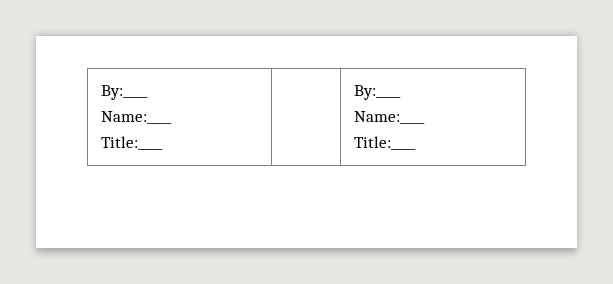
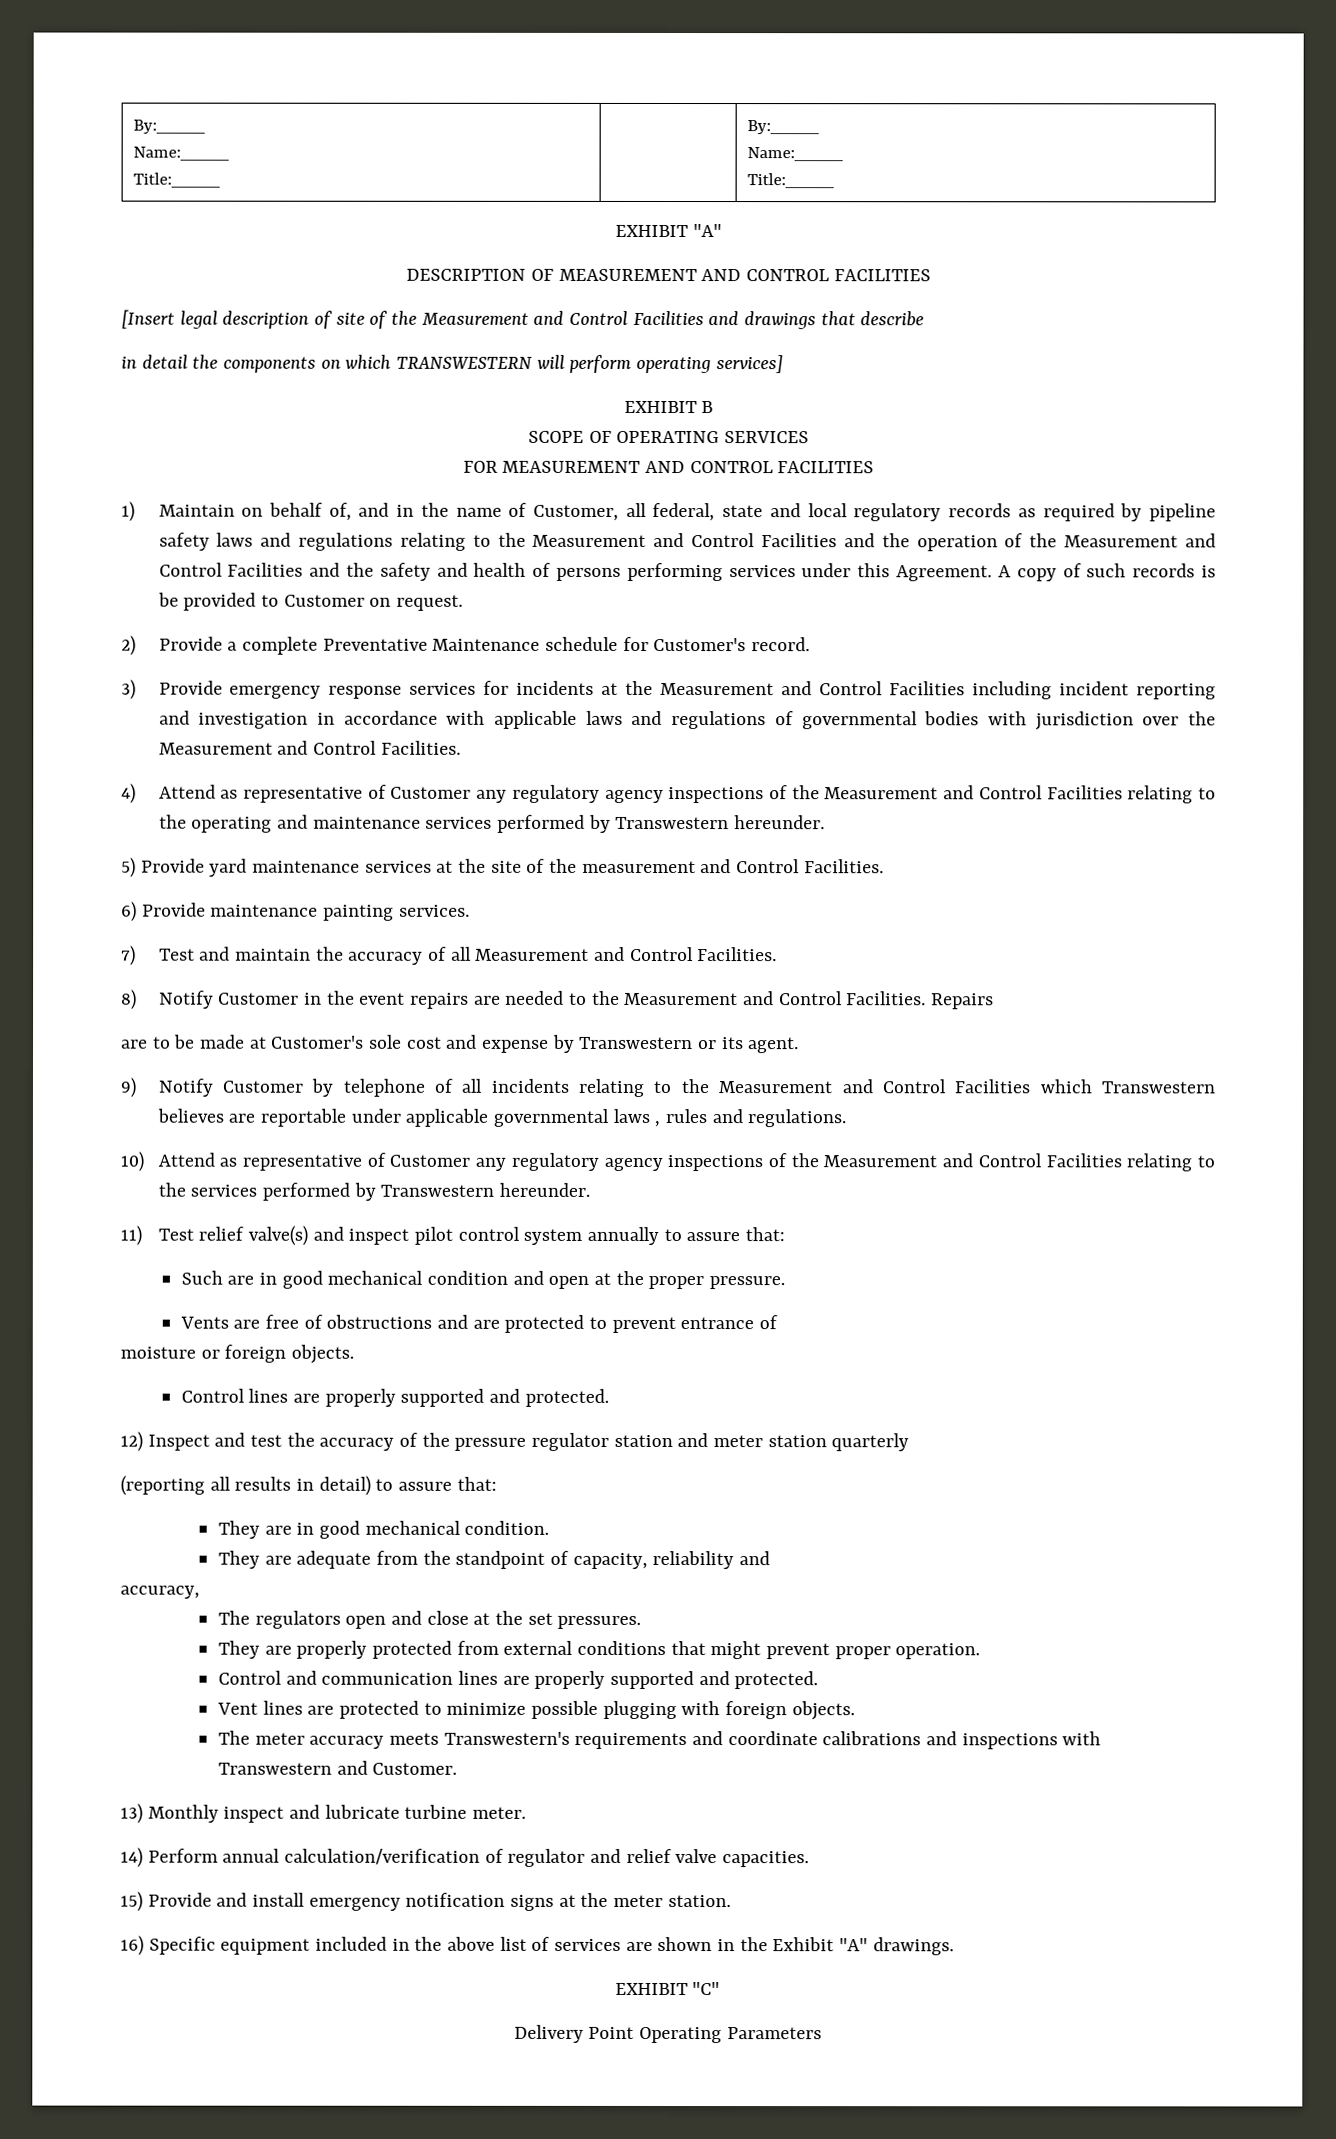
+ EXHIBIT "A"
+ DESCRIPTION OF MEASUREMENT AND CONTROL FACILITIES
+ [Insert legal description of site of the Measurement and Control Facilities and drawings that describe
+ in detail the components on which TRANSWESTERN will perform operating services]
+ EXHIBIT B
+ SCOPE OF OPERATING SERVICES
+ FOR MEASUREMENT AND CONTROL FACILITIES
+ 1) Maintain on behalf of, and in the name of Customer, all federal, state and local regulatory records as required by pipeline safety laws and regulations relating to the Measurement and Control Facilities and the operation of the Measurement and Control Facilities and the safety and health of persons performing services under this Agreement. A copy of such records is be provided to Customer on request.
+ 2) Provide a complete Preventative Maintenance schedule for Customer's record.
+ 3) Provide emergency response services for incidents at the Measurement and Control Facilities including incident reporting and investigation in accordance with applicable laws and regulations of governmental bodies with jurisdiction over the Measurement and Control Facilities.
+ 4) Attend as representative of Customer any regulatory agency inspections of the Measurement and Control Facilities relating to the operating and maintenance services performed by Transwestern hereunder.
+ 5) Provide yard maintenance services at the site of the measurement and Control Facilities.
+ 6) Provide maintenance painting services.
+ 7) Test and maintain the accuracy of all Measurement and Control Facilities.
+ 8) Notify Customer in the event repairs are needed to the Measurement and Control Facilities. Repairs
+ are to be made at Customer's sole cost and expense by Transwestern or its agent.
+ 9) Notify Customer by telephone of all incidents relating to the Measurement and Control Facilities which Transwestern believes are reportable under applicable governmental laws , rules and regulations.
+ 10) Attend as representative of Customer any regulatory agency inspections of the Measurement and Control Facilities relating to the services performed by Transwestern hereunder.
+ 11) Test relief valve(s) and inspect pilot control system annually to assure that:
+ Such are in good mechanical condition and open at the proper pressure.
+ Vents are free of obstructions and are protected to prevent entrance of
+ moisture or foreign objects.
+ Control lines are properly supported and protected.
+ 12) Inspect and test the accuracy of the pressure regulator station and meter station quarterly
+ (reporting all results in detail) to assure that:
+ They are in good mechanical condition.
+ They are adequate from the standpoint of capacity, reliability and
+ accuracy,
+ The regulators open and close at the set pressures.
+ They are properly protected from external conditions that might prevent proper operation.
+ Control and communication lines are properly supported and protected.
+ Vent lines are protected to minimize possible plugging with foreign objects.
+ The meter accuracy meets Transwestern's requirements and coordinate calibrations and inspections with Transwestern and Customer.
+ 13) Monthly inspect and lubricate turbine meter.
+ 14) Perform annual calculation/verification of regulator and relief valve capacities.
+ 15) Provide and install emergency notification signs at the meter station.
+ 16) Specific equipment included in the above list of services are shown in the Exhibit "A" drawings.
+ EXHIBIT "C"
+ Delivery Point Operating Parameters

